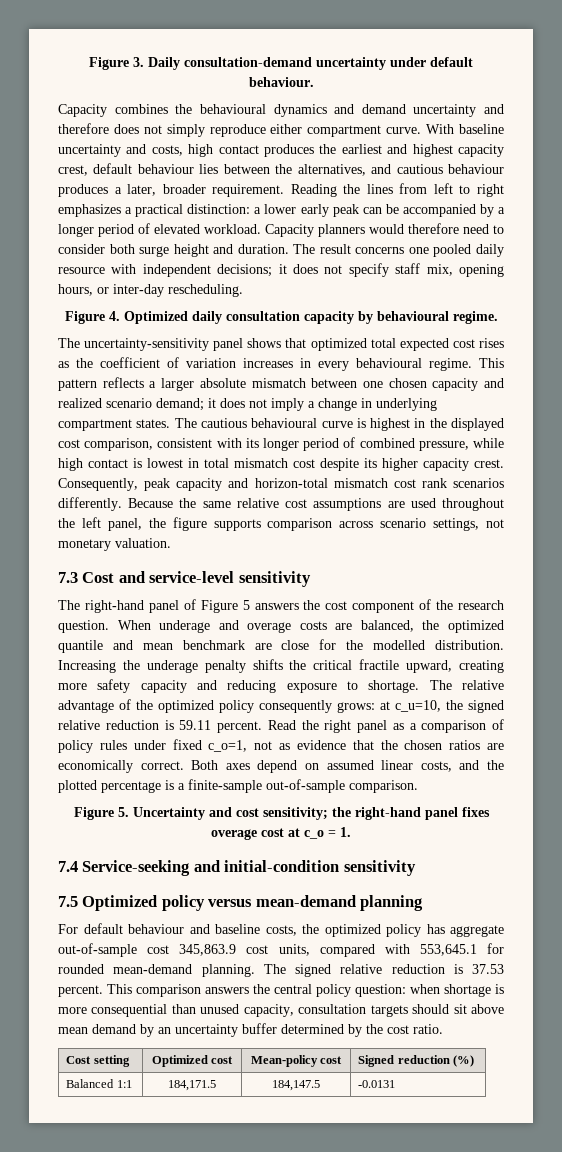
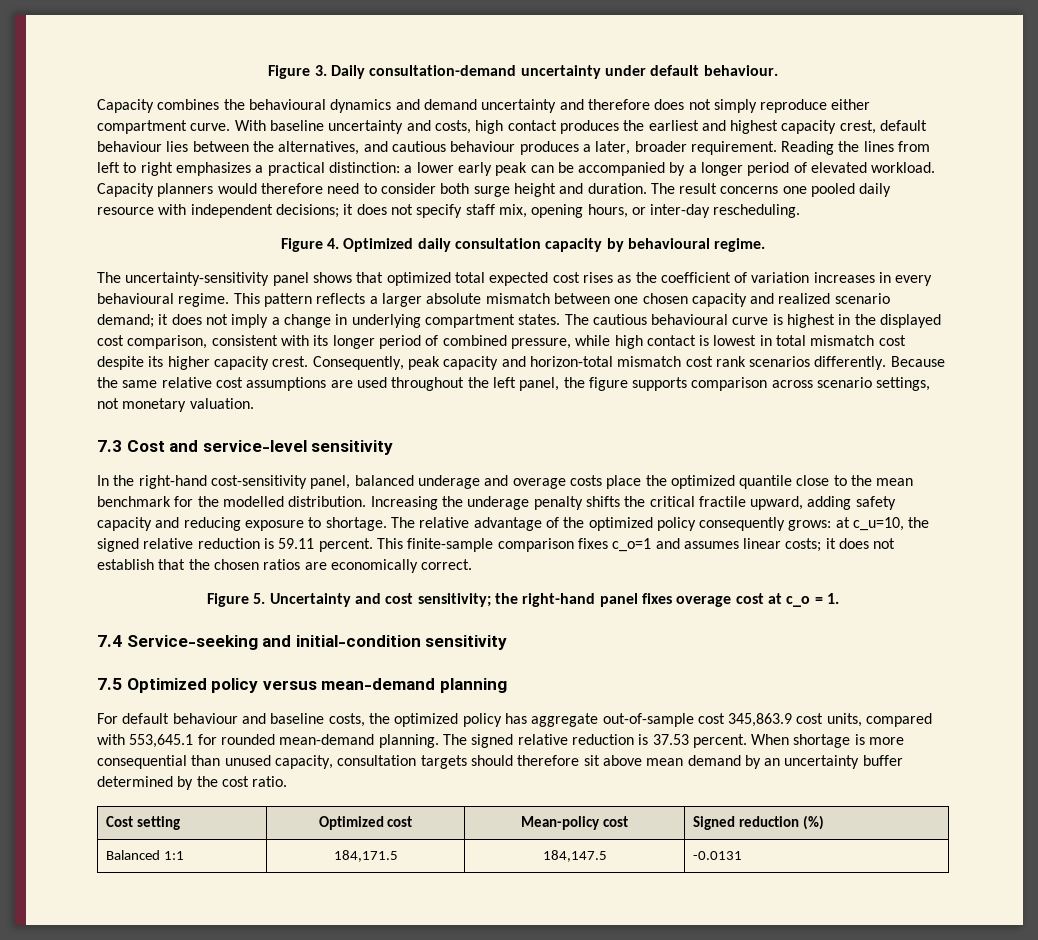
- The right-hand panel of Figure 5 answers the cost component of the research question. When underage and overage costs are balanced, the optimized quantile and mean benchmark are close for the modelled distribution.
+ In the right-hand cost-sensitivity panel, balanced underage and overage costs place the optimized quantile close to the mean benchmark for the modelled distribution.
- Increasing the underage penalty shifts the critical fractile upward, creating more safety capacity and reducing exposure to shortage.
+ Increasing the underage penalty shifts the critical fractile upward, adding safety capacity and reducing exposure to shortage.
- Read the right panel as a comparison of policy rules under fixed c_o=1, not as evidence that the chosen ratios are economically correct. Both axes depend on assumed linear costs, and the plotted percentage is a finite-sample out-of-sample comparison.
+ This finite-sample comparison fixes c_o=1 and assumes linear costs; it does not establish that the chosen ratios are economically correct.
- This comparison answers the central policy question: when shortage is more consequential than unused capacity, consultation targets should sit above mean demand by an uncertainty buffer determined by the cost ratio.
+ When shortage is more consequential than unused capacity, consultation targets should therefore sit above mean demand by an uncertainty buffer determined by the cost ratio.

